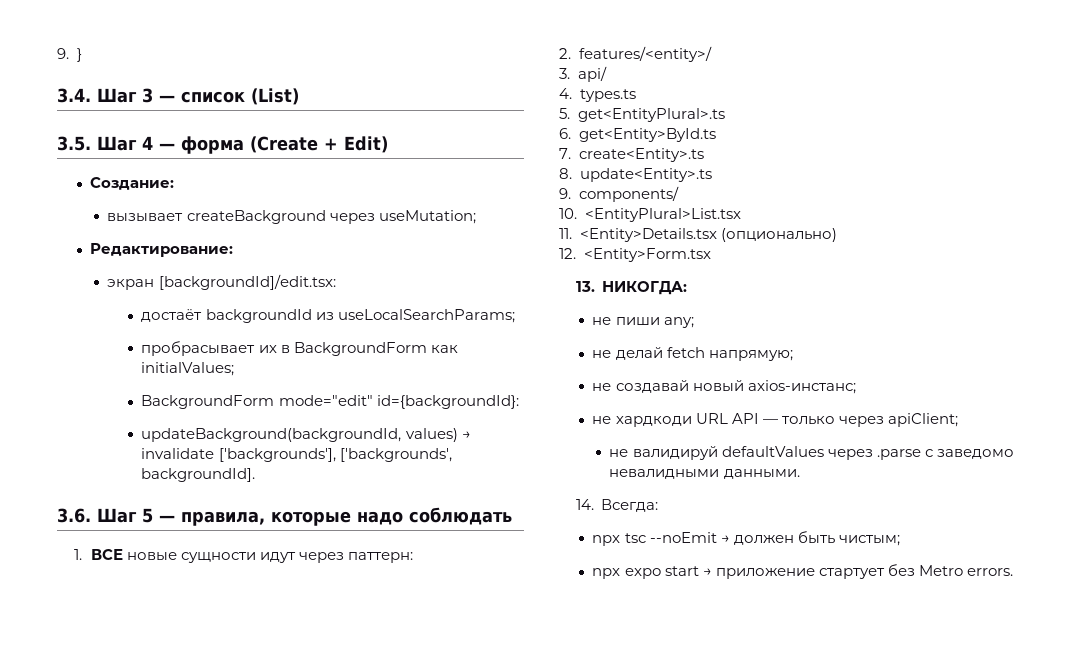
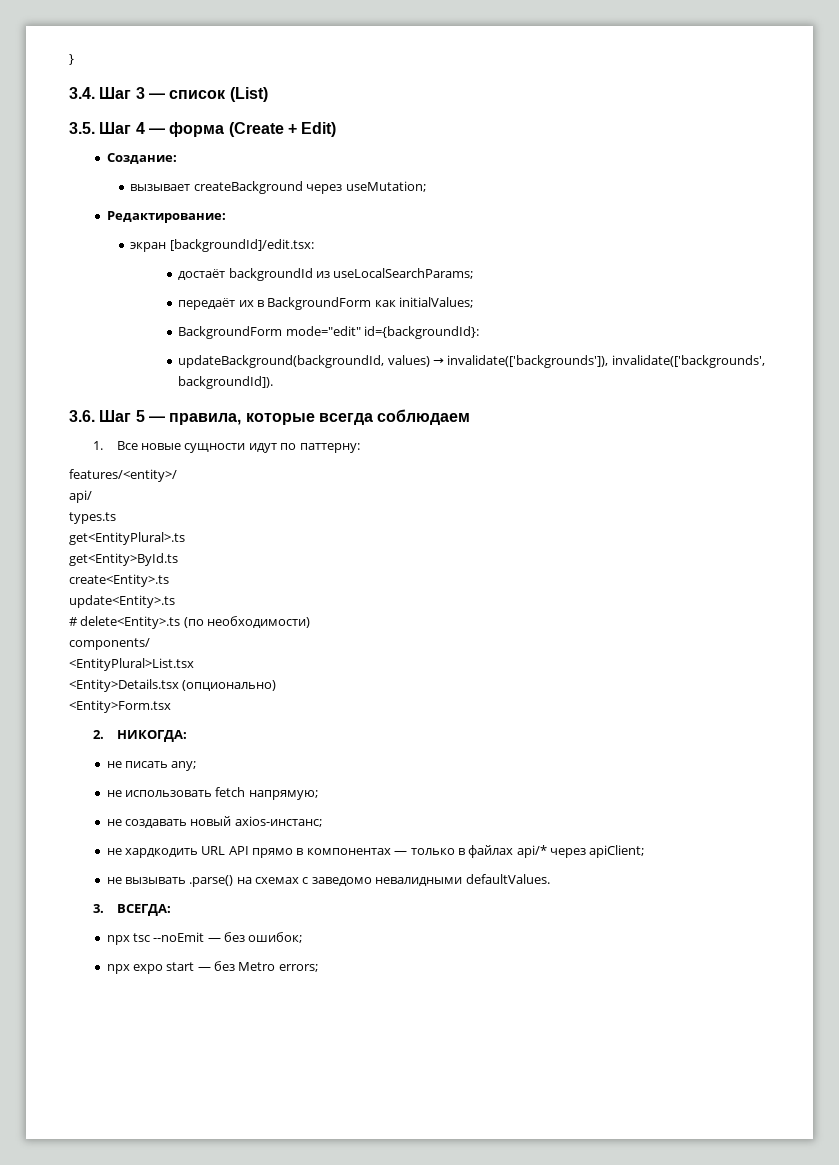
- 9. }
+ }
- пробрасывает их в BackgroundForm как initialValues;
+ передаёт их в BackgroundForm как initialValues;
- updateBackground(backgroundId, values) → invalidate ['backgrounds'], ['backgrounds', backgroundId].
+ updateBackground(backgroundId, values) → invalidate(['backgrounds']), invalidate(['backgrounds', backgroundId]).
- 3.6. Шаг 5 — правила, которые надо соблюдать
+ 3.6. Шаг 5 — правила, которые всегда соблюдаем
- 1. ВСЕ новые сущности идут через паттерн:
- 2. features/<entity>/
+ 1. Все новые сущности идут по паттерну:
+ features/<entity>/
- 3. api/
+ api/
- 4. types.ts
+ types.ts
- 5. get<EntityPlural>.ts
+ get<EntityPlural>.ts
- 6. get<Entity>ById.ts
+ get<Entity>ById.ts
- 7. create<Entity>.ts
+ create<Entity>.ts
- 8. update<Entity>.ts
+ update<Entity>.ts
- 9. components/
+ # delete<Entity>.ts (по необходимости)
+ components/
- 10. <EntityPlural>List.tsx
+ <EntityPlural>List.tsx
- 11. <Entity>Details.tsx (опционально)
+ <Entity>Details.tsx (опционально)
- 12. <Entity>Form.tsx
+ <Entity>Form.tsx
- 13. НИКОГДА:
+ 2. НИКОГДА:
- не пиши any;
+ не писать any;
- не делай fetch напрямую;
+ не использовать fetch напрямую;
- не создавай новый axios-инстанс;
+ не создавать новый axios-инстанс;
- не хардкоди URL API — только через apiClient;
- не валидируй defaultValues через .parse с заведомо невалидными данными.
- 14. Всегда:
+ не хардкодить URL API прямо в компонентах — только в файлах api/* через apiClient;
+ не вызывать .parse() на схемах с заведомо невалидными defaultValues.
+ 3. ВСЕГДА:
- npx tsc --noEmit → должен быть чистым;
+ npx tsc --noEmit — без ошибок;
- npx expo start → приложение стартует без Metro errors.
+ npx expo start — без Metro errors;

